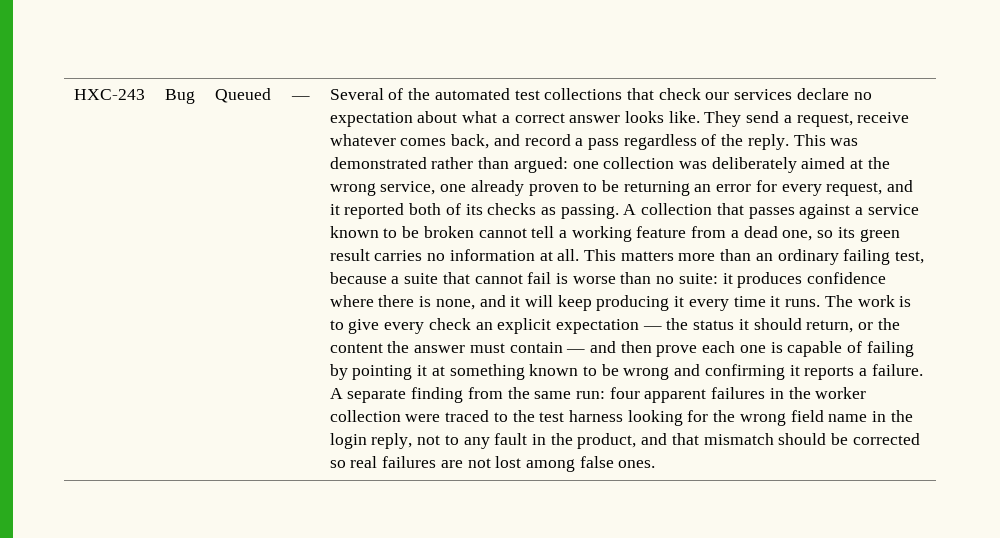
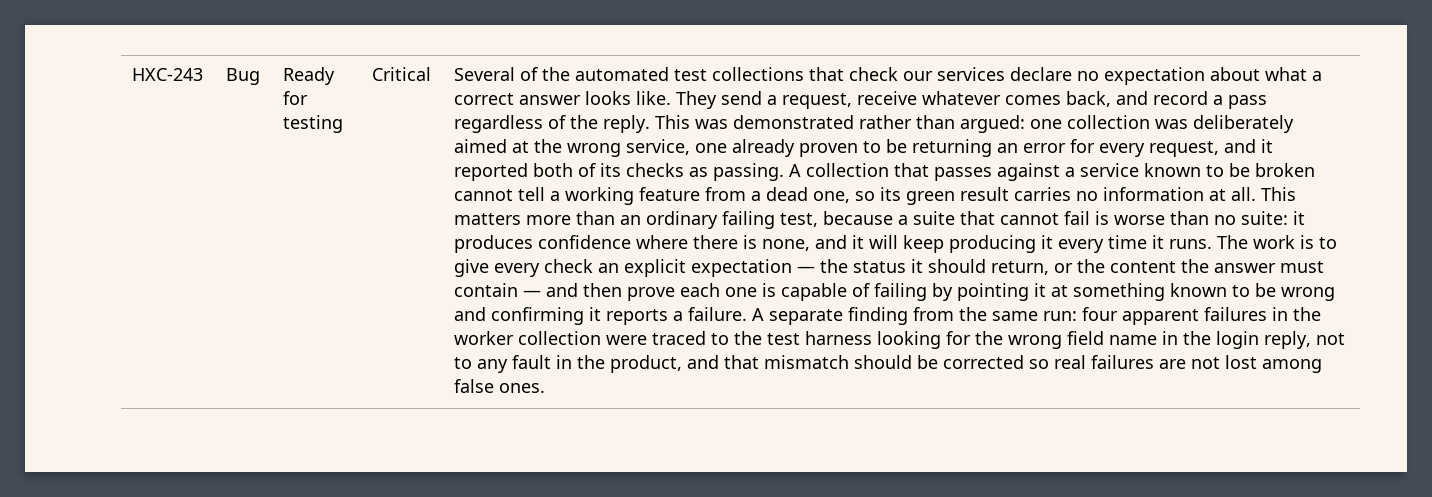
- Queued | —
+ Ready for testing | Critical

